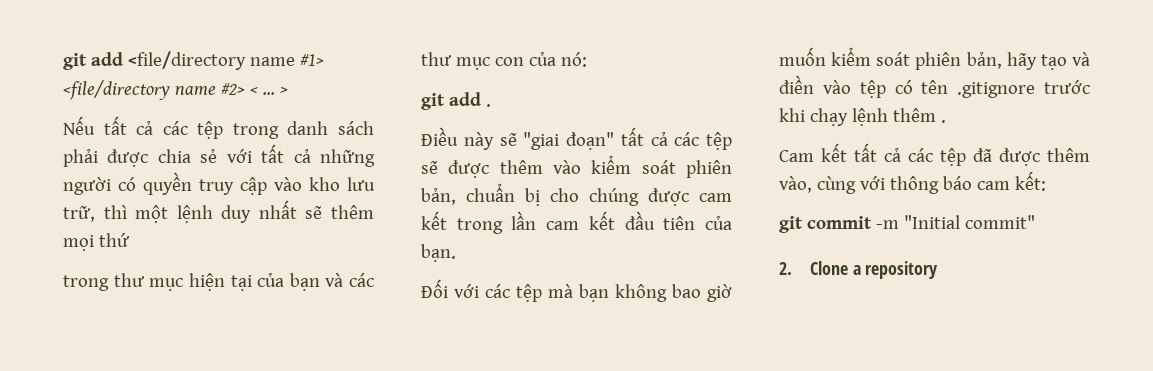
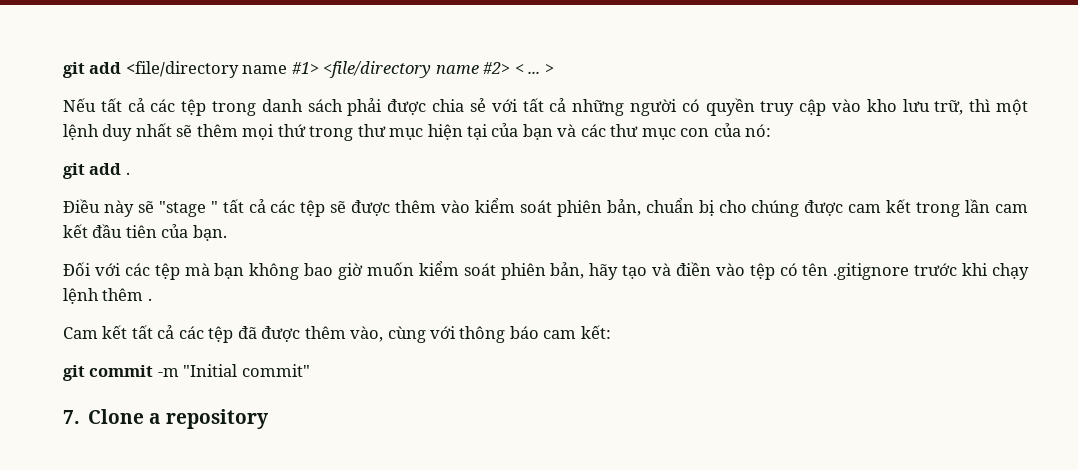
- Nếu tất cả các tệp trong danh sách phải được chia sẻ với tất cả những người có quyền truy cập vào kho lưu trữ, thì một lệnh duy nhất sẽ thêm mọi thứ
- trong thư mục hiện tại của bạn và các thư mục con của nó:
+ Nếu tất cả các tệp trong danh sách phải được chia sẻ với tất cả những người có quyền truy cập vào kho lưu trữ, thì một lệnh duy nhất sẽ thêm mọi thứ trong thư mục hiện tại của bạn và các thư mục con của nó:
- Điều này sẽ "giai đoạn" tất cả các tệp sẽ được thêm vào kiểm soát phiên bản, chuẩn bị cho chúng được cam kết trong lần cam kết đầu tiên của bạn.
+ Điều này sẽ "stage " tất cả các tệp sẽ được thêm vào kiểm soát phiên bản, chuẩn bị cho chúng được cam kết trong lần cam kết đầu tiên của bạn.
- 2. Clone a repository
+ 7. Clone a repository

